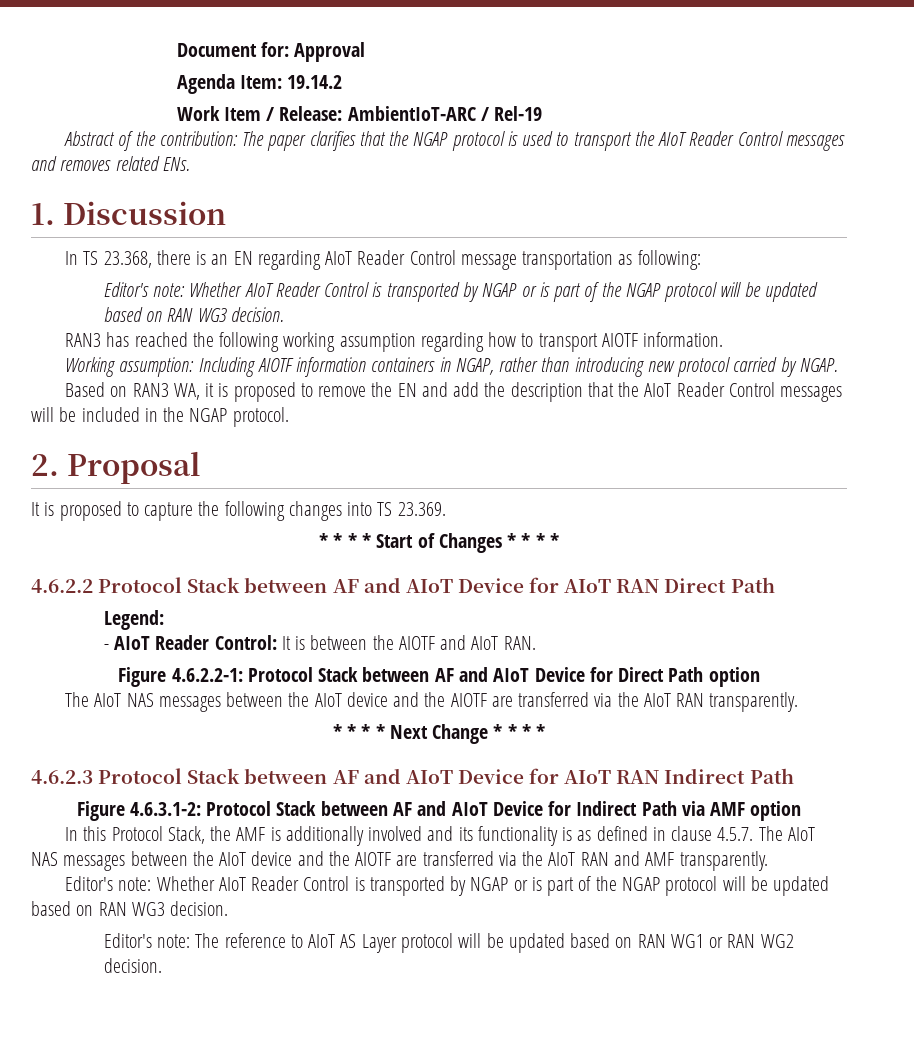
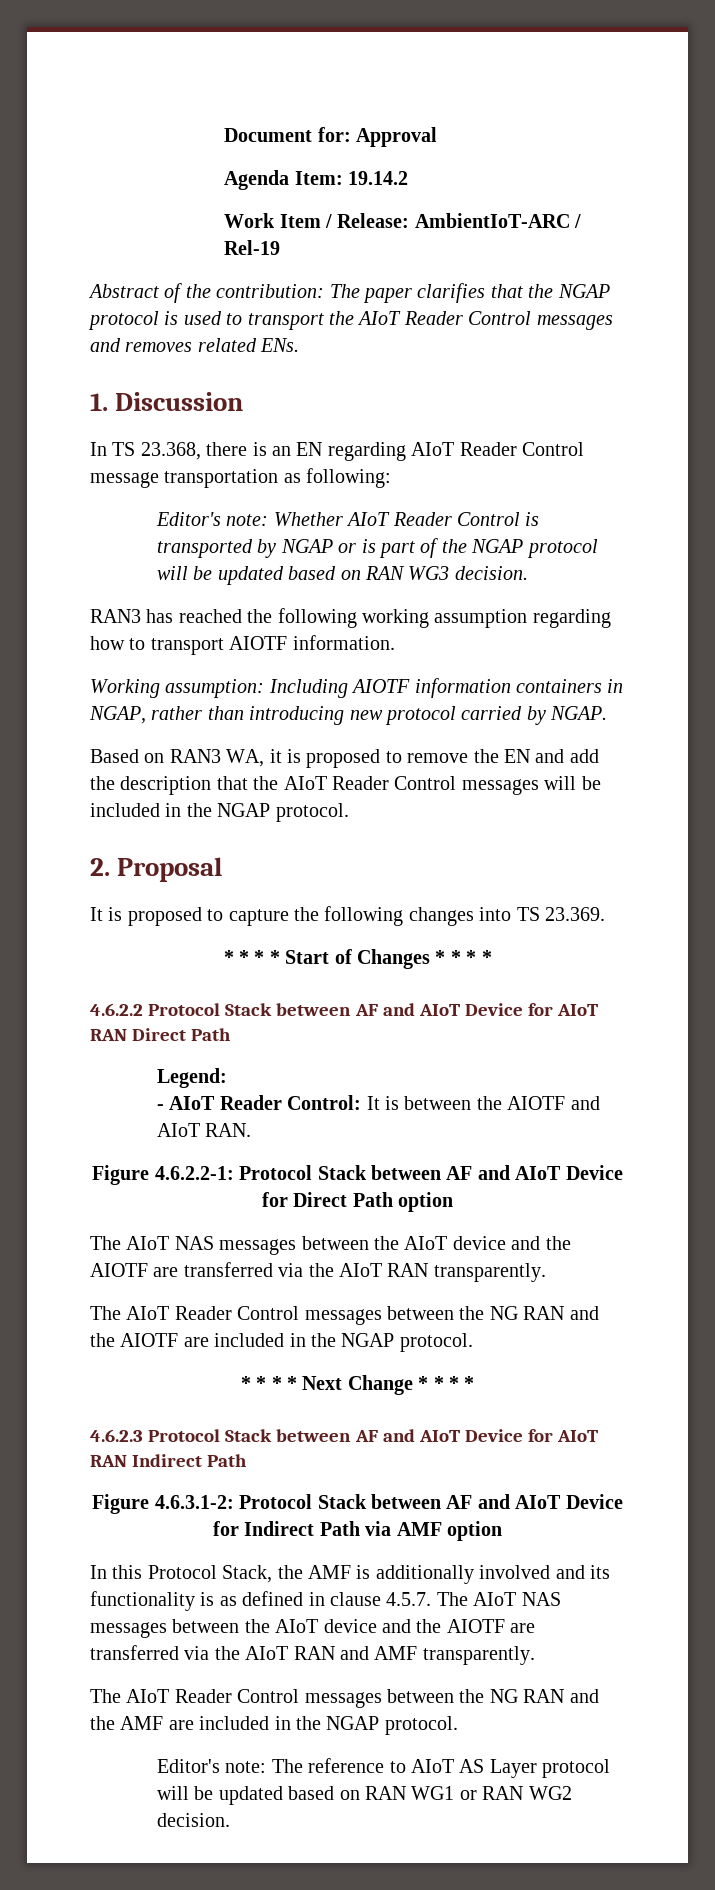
+ The AIoT Reader Control messages between the NG RAN and the AIOTF are included in the NGAP protocol.
  In this Protocol Stack, the AMF is additionally involved and its functionality is as defined in clause 4.5.7. The AIoT NAS messages between the AIoT device and the AIOTF are transferred via the AIoT RAN and AMF transparently.
- Editor's note: Whether AIoT Reader Control is transported by NGAP or is part of the NGAP protocol will be updated based on RAN WG3 decision.
+ The AIoT Reader Control messages between the NG RAN and the AMF are included in the NGAP protocol.

